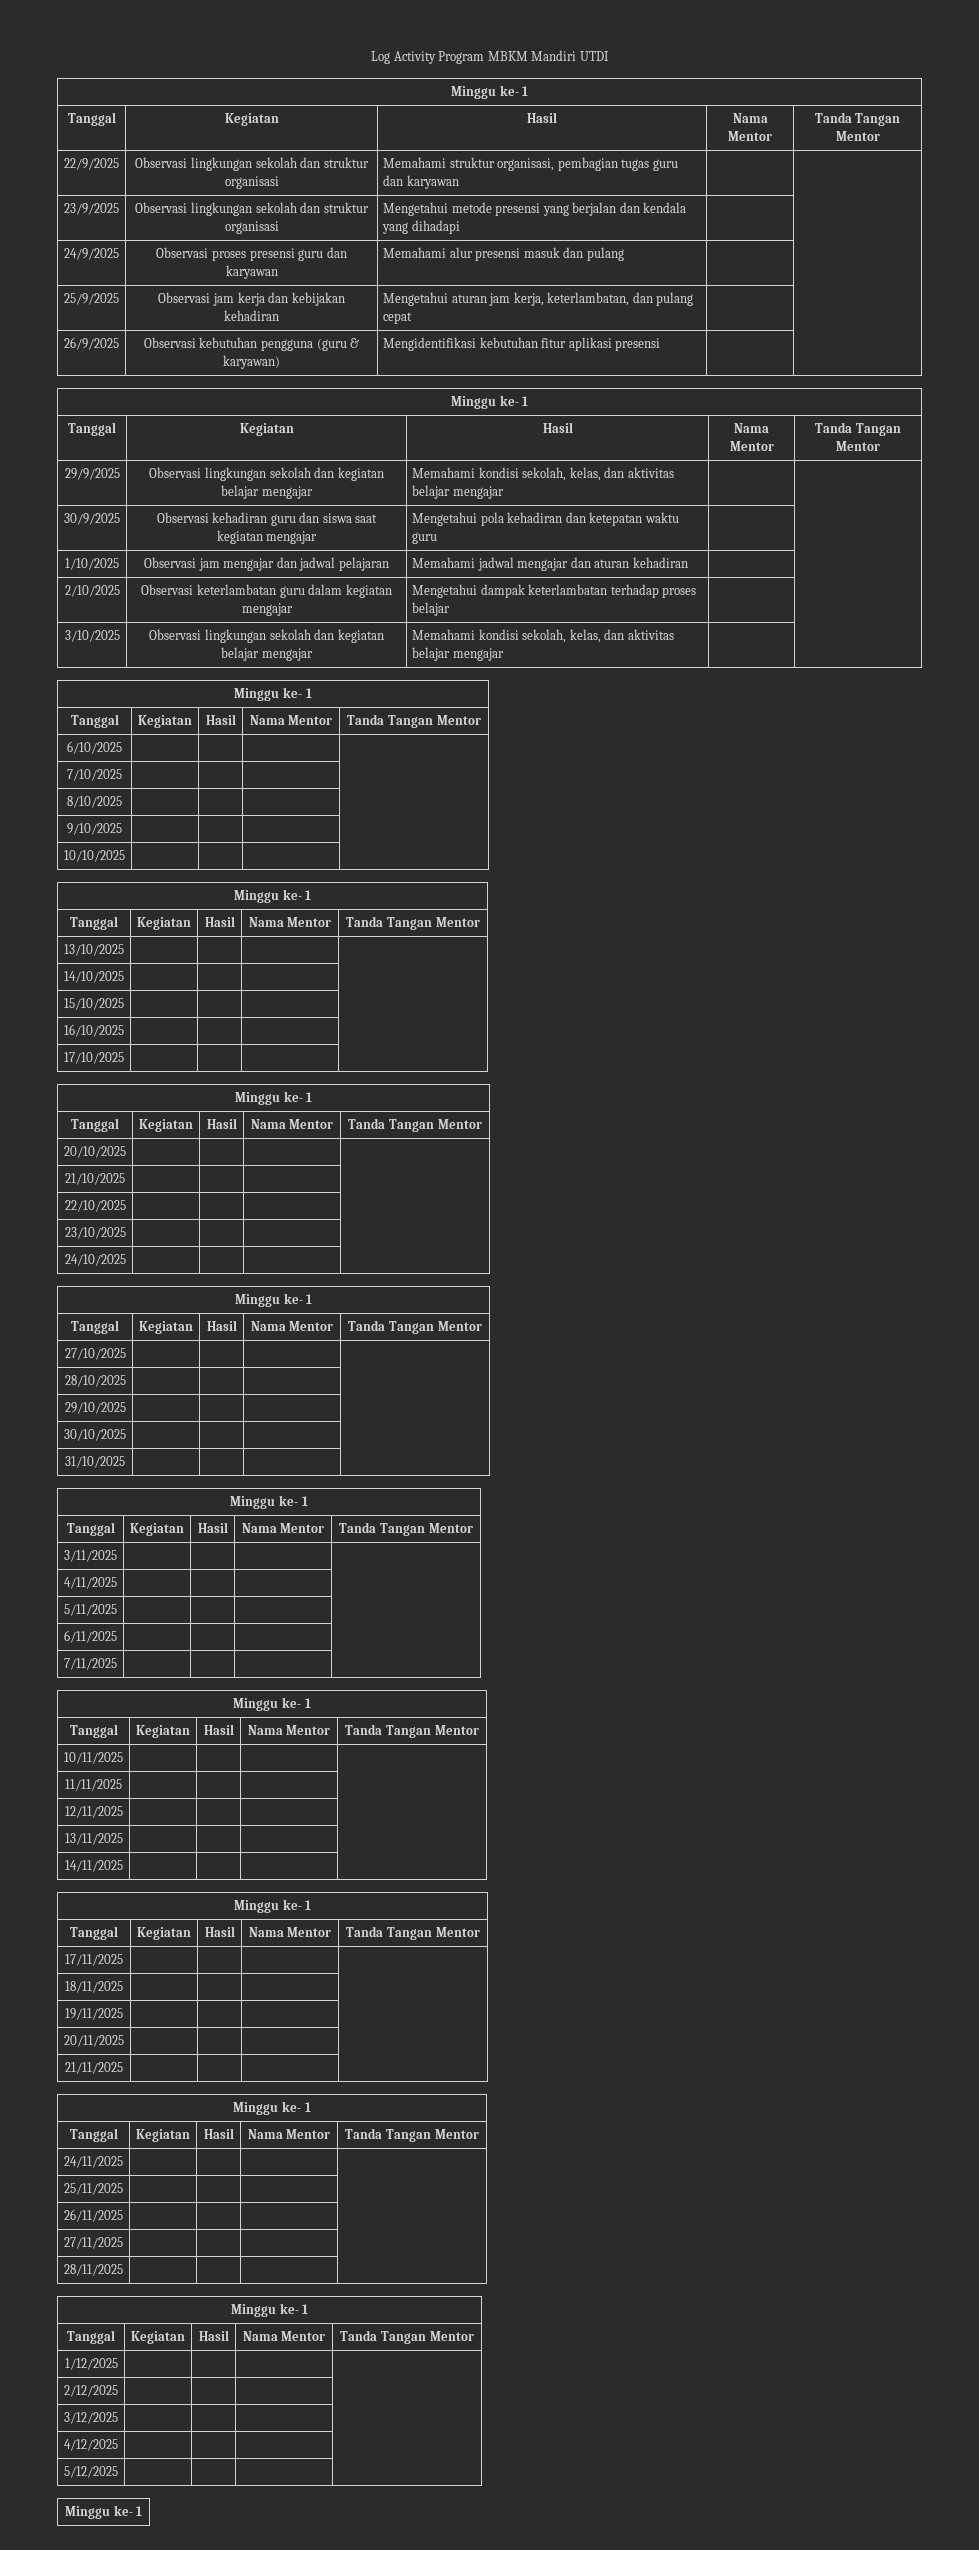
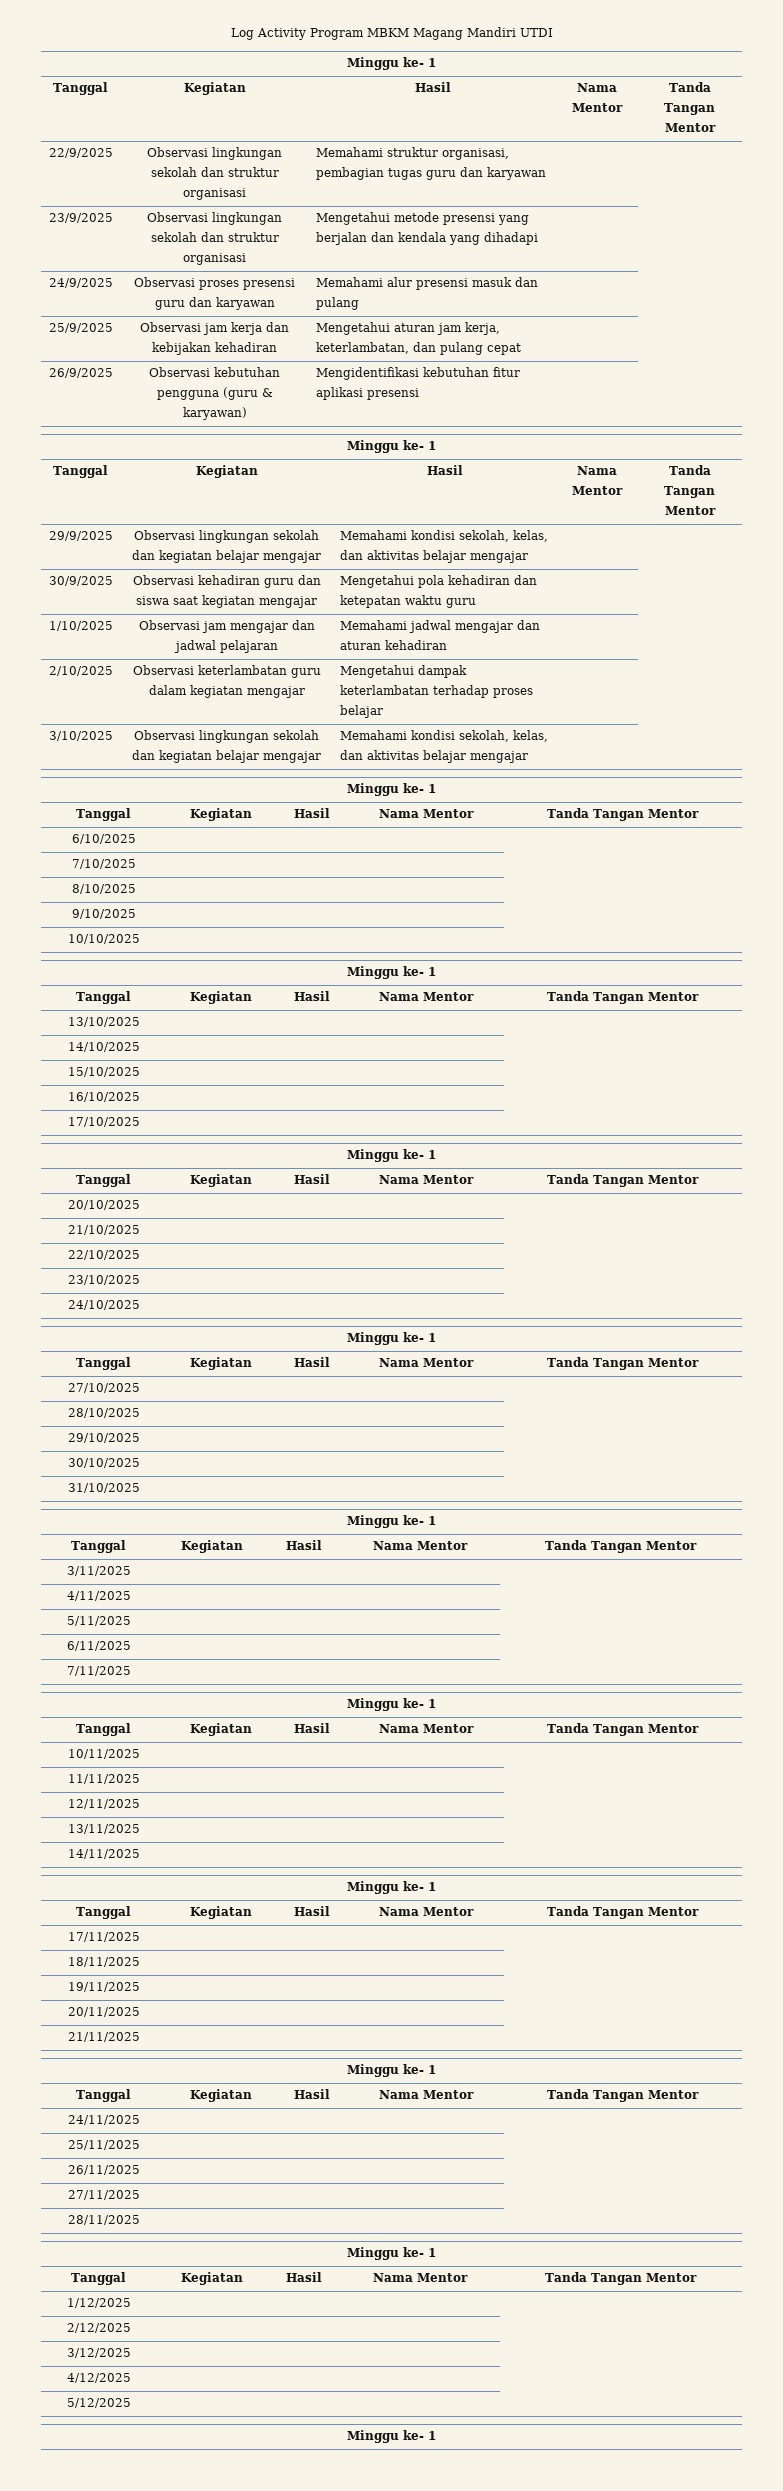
- Log Activity Program MBKM Mandiri UTDI
+ Log Activity Program MBKM Magang Mandiri UTDI

